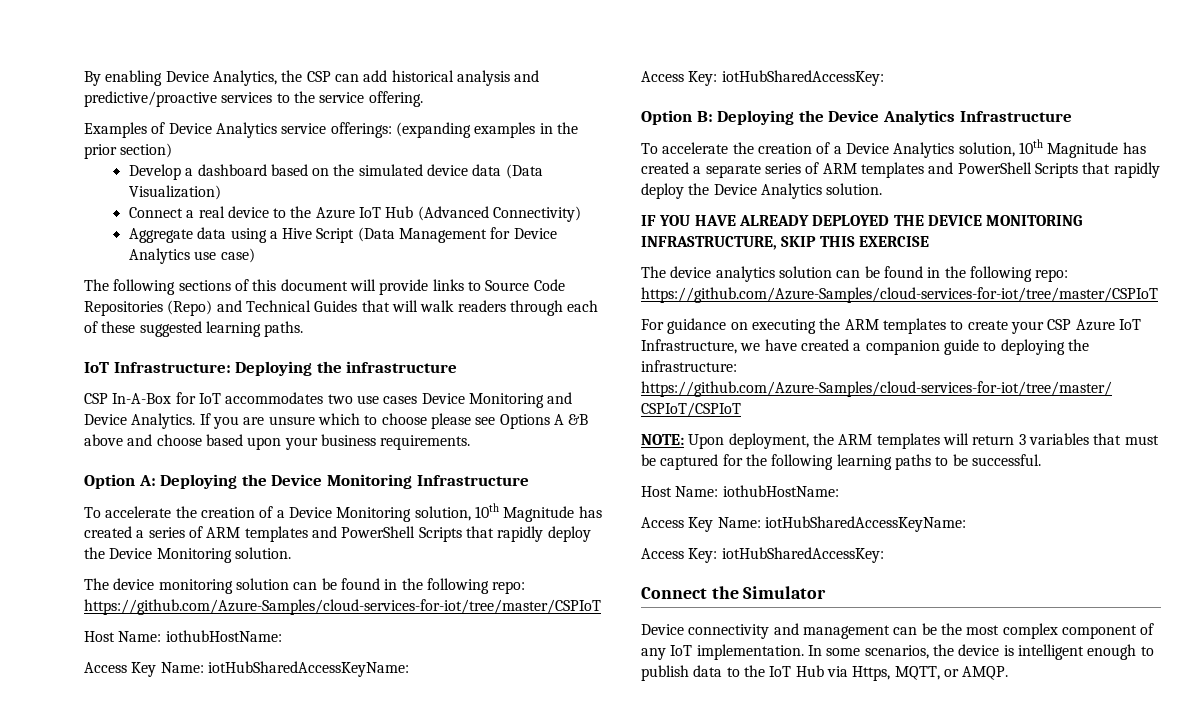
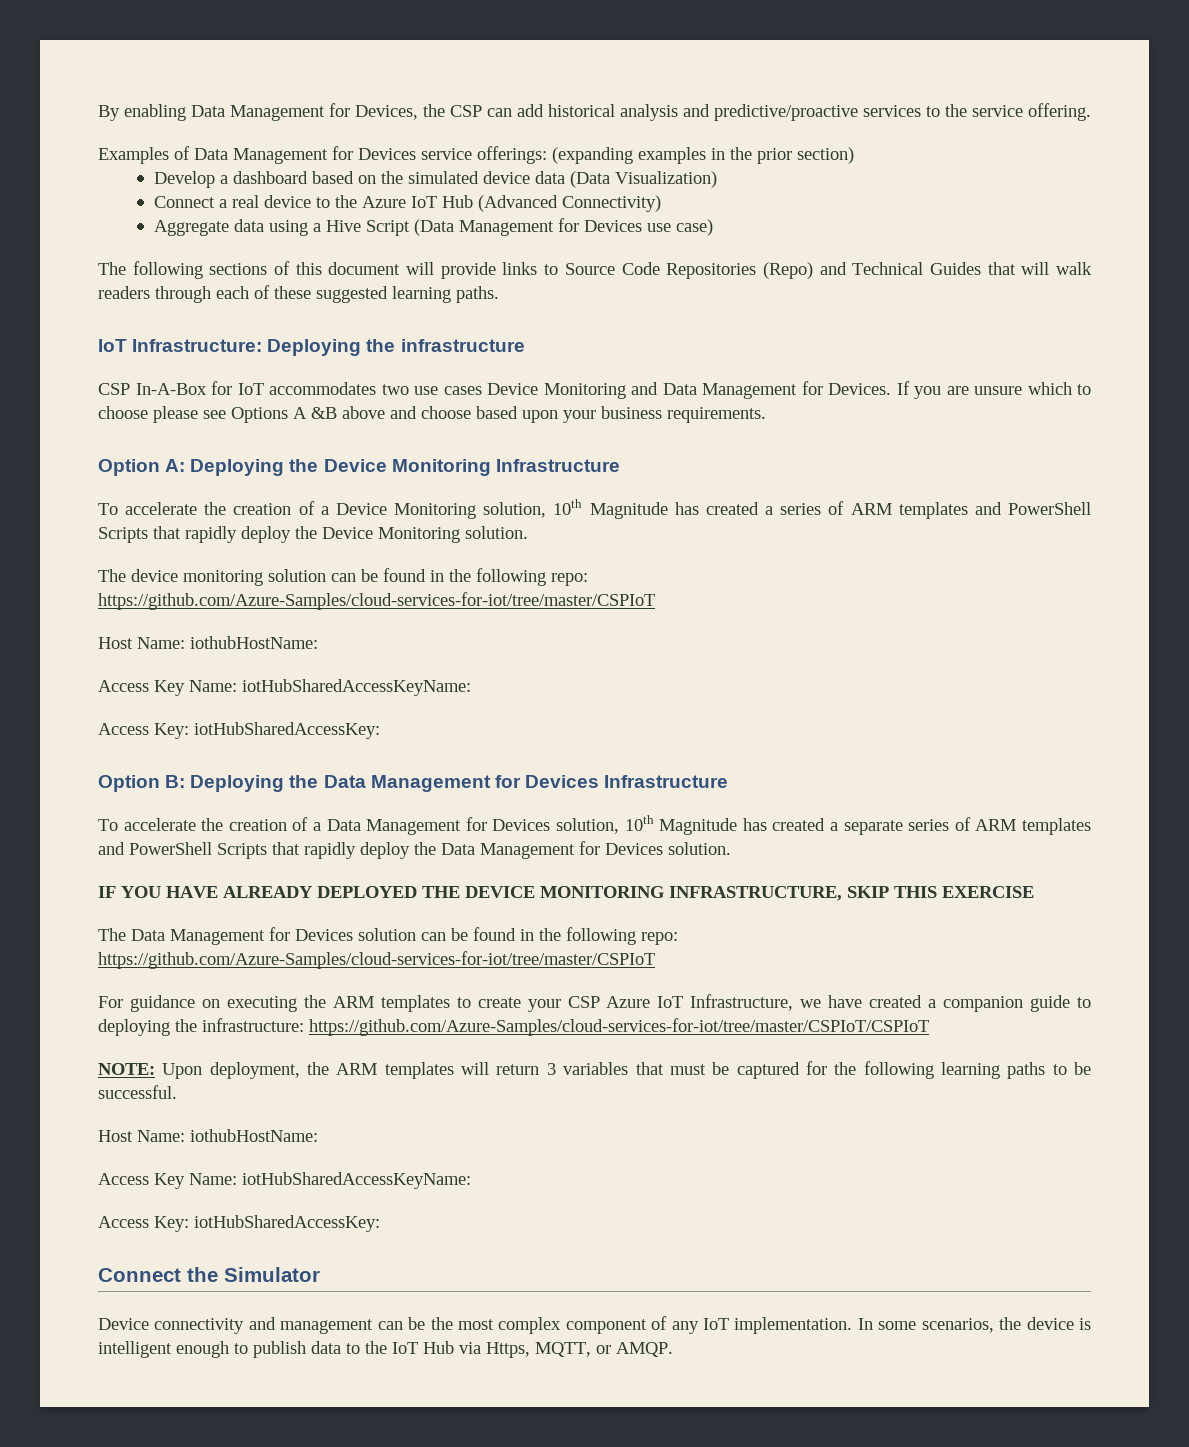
- By enabling Device Analytics, the CSP can add historical analysis and predictive/proactive services to the service offering.
+ By enabling Data Management for Devices, the CSP can add historical analysis and predictive/proactive services to the service offering.
- Examples of Device Analytics service offerings: (expanding examples in the prior section)
+ Examples of Data Management for Devices service offerings: (expanding examples in the prior section)
- Aggregate data using a Hive Script (Data Management for Device Analytics use case)
+ Aggregate data using a Hive Script (Data Management for Devices use case)
- CSP In-A-Box for IoT accommodates two use cases Device Monitoring and Device Analytics.
+ CSP In-A-Box for IoT accommodates two use cases Device Monitoring and Data Management for Devices.
- Option B: Deploying the Device Analytics Infrastructure
- To accelerate the creation of a Device Analytics solution, 10th Magnitude has created a separate series of ARM templates and PowerShell Scripts that rapidly deploy the Device Analytics solution.
+ Option B: Deploying the Data Management for Devices Infrastructure
+ To accelerate the creation of a Data Management for Devices solution, 10th Magnitude has created a separate series of ARM templates and PowerShell Scripts that rapidly deploy the Data Management for Devices solution.
- The device analytics solution can be found in the following repo: https://github.com/Azure-Samples/cloud-services-for-iot/tree/master/CSPIoT
+ The Data Management for Devices solution can be found in the following repo: https://github.com/Azure-Samples/cloud-services-for-iot/tree/master/CSPIoT

